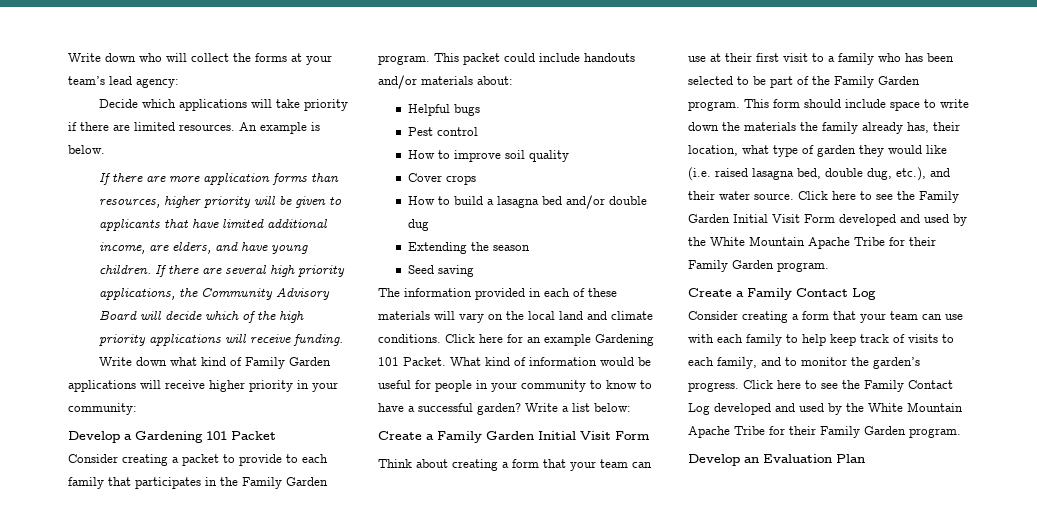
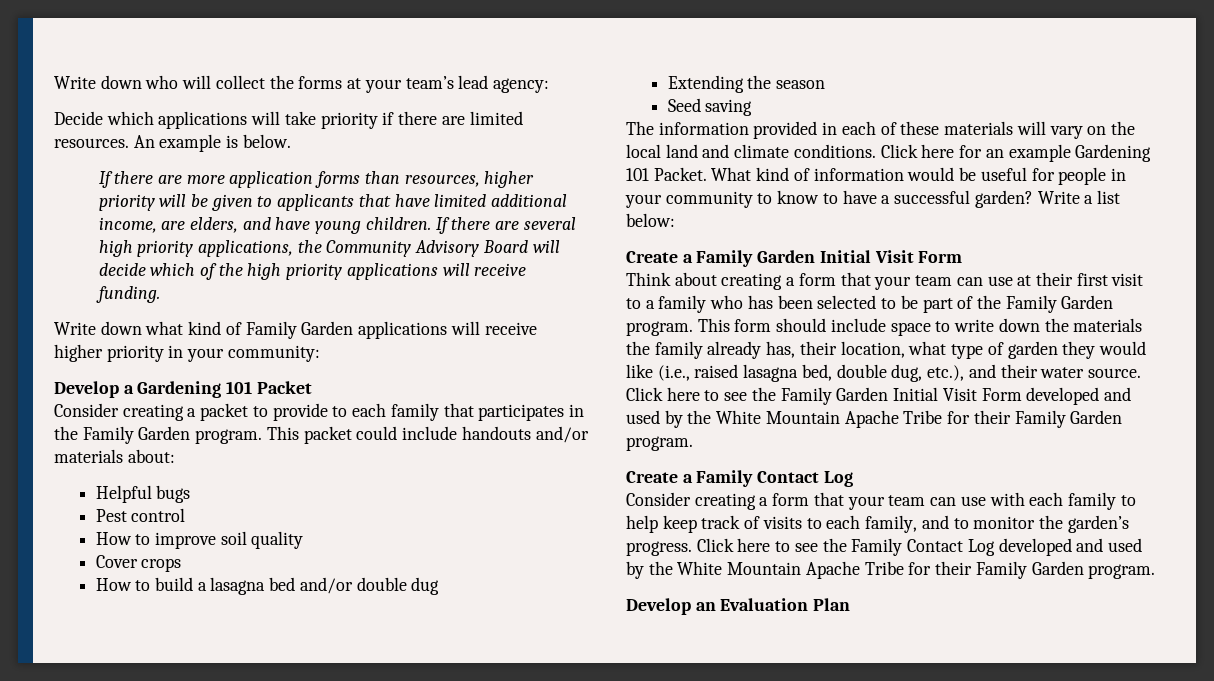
- This form should include space to write down the materials the family already has, their location, what type of garden they would like (i.e. raised lasagna bed, double dug, etc.), and their water source.
+ This form should include space to write down the materials the family already has, their location, what type of garden they would like (i.e., raised lasagna bed, double dug, etc.), and their water source.

